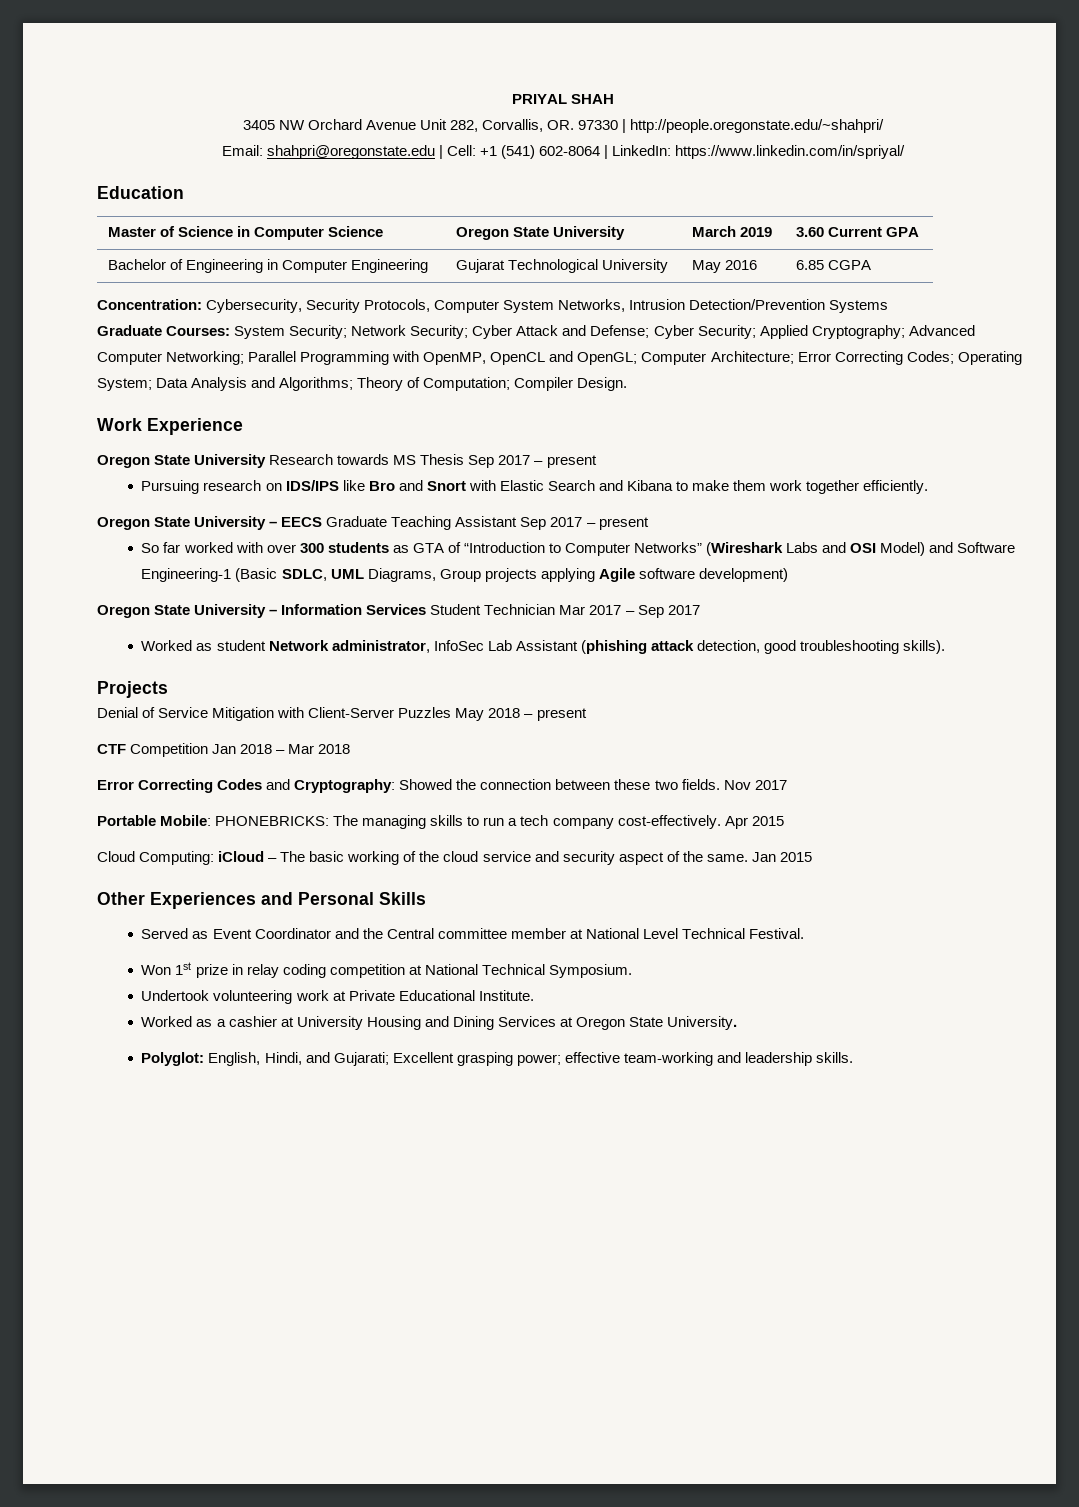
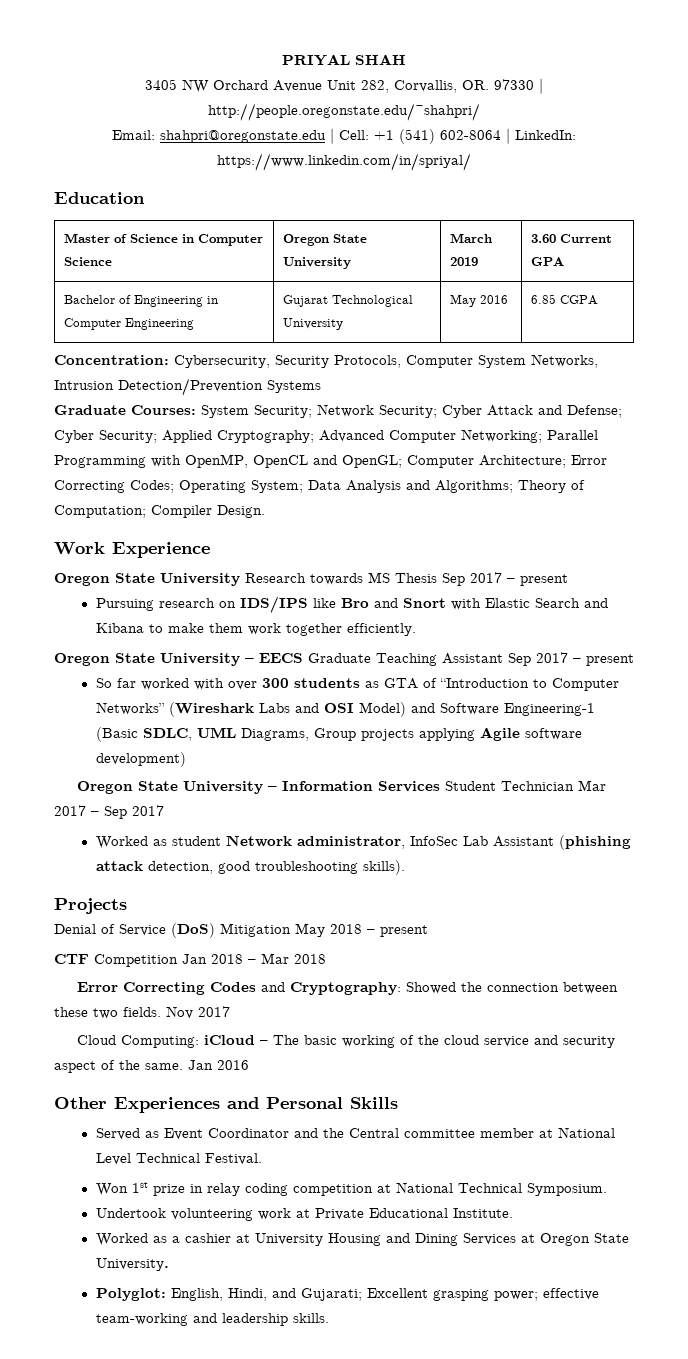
- Denial of Service Mitigation with Client-Server Puzzles May 2018 – present
+ Denial of Service (DoS) Mitigation May 2018 – present
- Portable Mobile: PHONEBRICKS: The managing skills to run a tech company cost-effectively. Apr 2015
- Jan 2015
+ Jan 2016

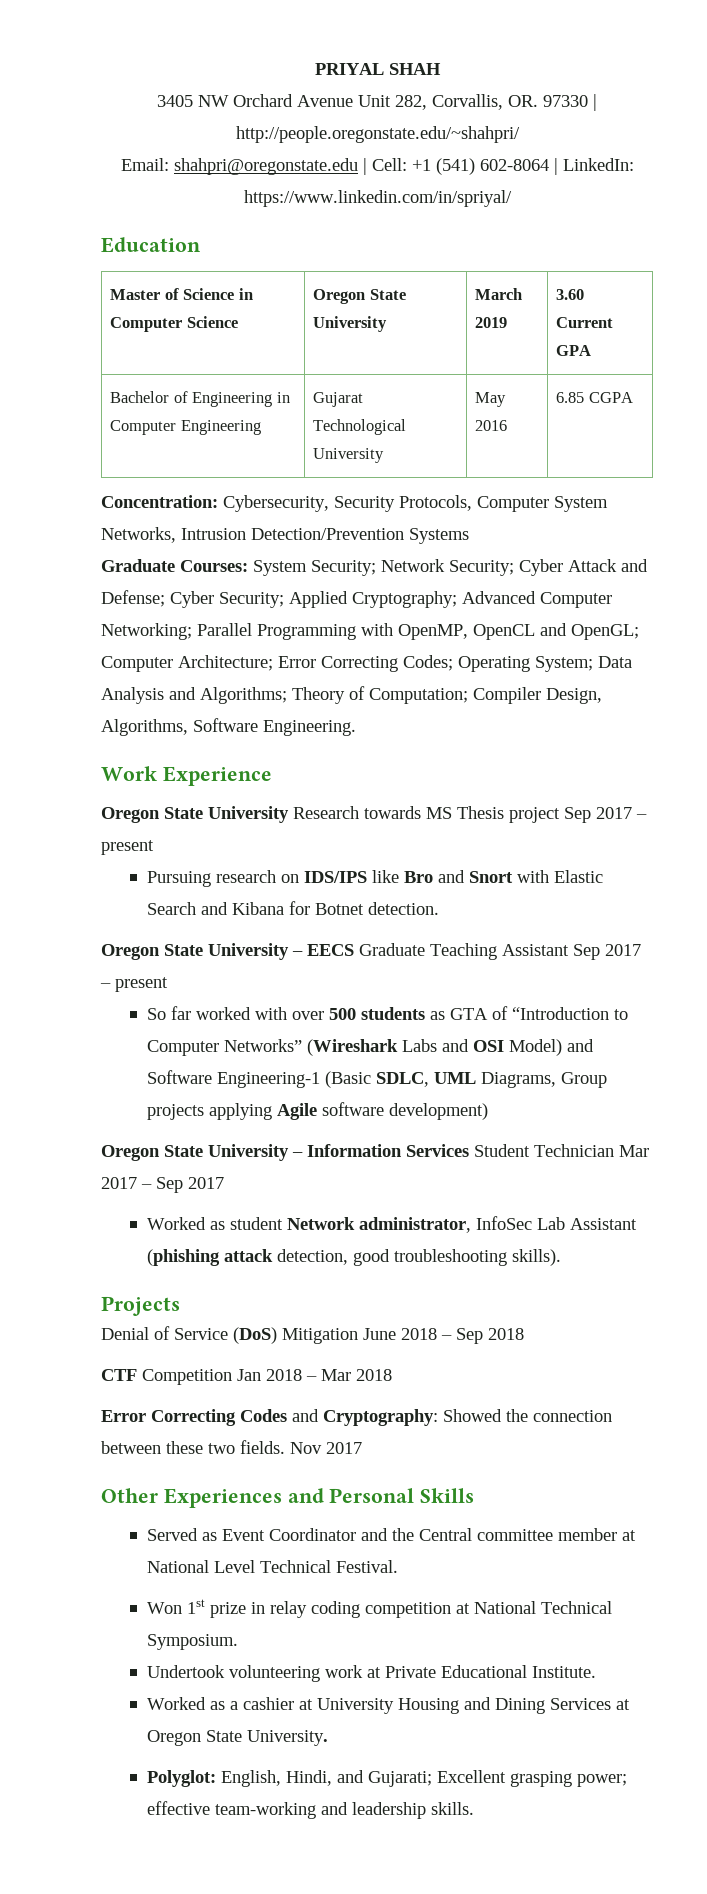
- Graduate Courses: System Security; Network Security; Cyber Attack and Defense; Cyber Security; Applied Cryptography; Advanced Computer Networking; Parallel Programming with OpenMP, OpenCL and OpenGL; Computer Architecture; Error Correcting Codes; Operating System; Data Analysis and Algorithms; Theory of Computation; Compiler Design.
+ Graduate Courses: System Security; Network Security; Cyber Attack and Defense; Cyber Security; Applied Cryptography; Advanced Computer Networking; Parallel Programming with OpenMP, OpenCL and OpenGL; Computer Architecture; Error Correcting Codes; Operating System; Data Analysis and Algorithms; Theory of Computation; Compiler Design, Algorithms, Software Engineering.
- Oregon State University Research towards MS Thesis Sep 2017 – present
+ Oregon State University Research towards MS Thesis project Sep 2017 – present
- Pursuing research on IDS/IPS like Bro and Snort with Elastic Search and Kibana to make them work together efficiently.
+ Pursuing research on IDS/IPS like Bro and Snort with Elastic Search and Kibana for Botnet detection.
- So far worked with over 300 students as GTA of “Introduction to Computer Networks” (Wireshark Labs and OSI Model) and Software Engineering-1 (Basic SDLC, UML Diagrams, Group projects applying Agile software development)
+ So far worked with over 500 students as GTA of “Introduction to Computer Networks” (Wireshark Labs and OSI Model) and Software Engineering-1 (Basic SDLC, UML Diagrams, Group projects applying Agile software development)
- Denial of Service (DoS) Mitigation May 2018 – present
+ Denial of Service (DoS) Mitigation June 2018 – Sep 2018
- Cloud Computing: iCloud – The basic working of the cloud service and security aspect of the same. Jan 2016

